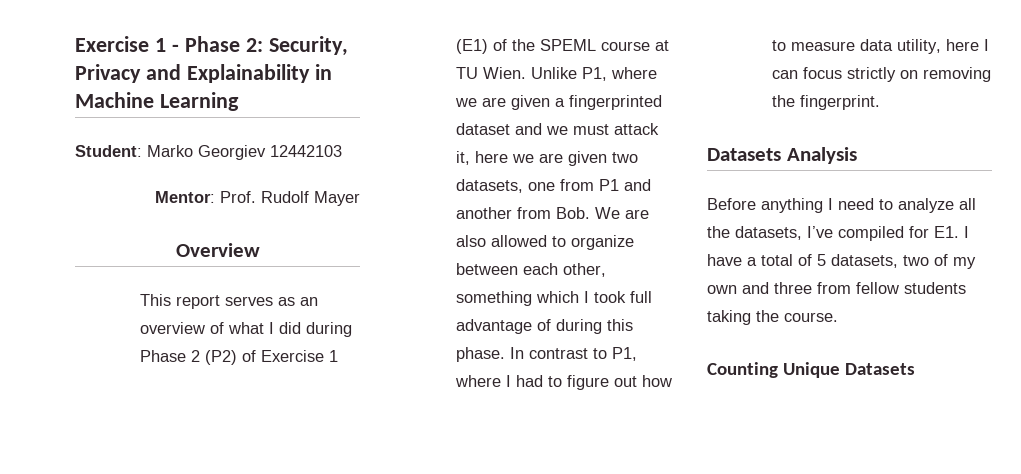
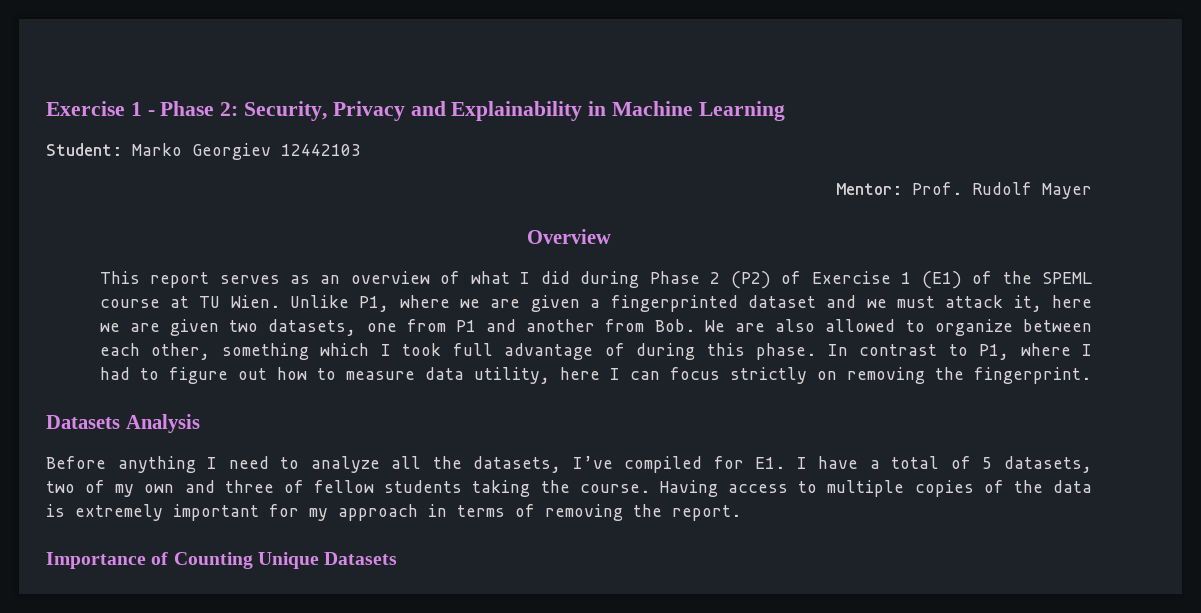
- Before anything I need to analyze all the datasets, I’ve compiled for E1. I have a total of 5 datasets, two of my own and three from fellow students taking the course.
- Counting Unique Datasets
+ Before anything I need to analyze all the datasets, I’ve compiled for E1. I have a total of 5 datasets, two of my own and three of fellow students taking the course. Having access to multiple copies of the data is extremely important for my approach in terms of removing the report.
+ Importance of Counting Unique Datasets

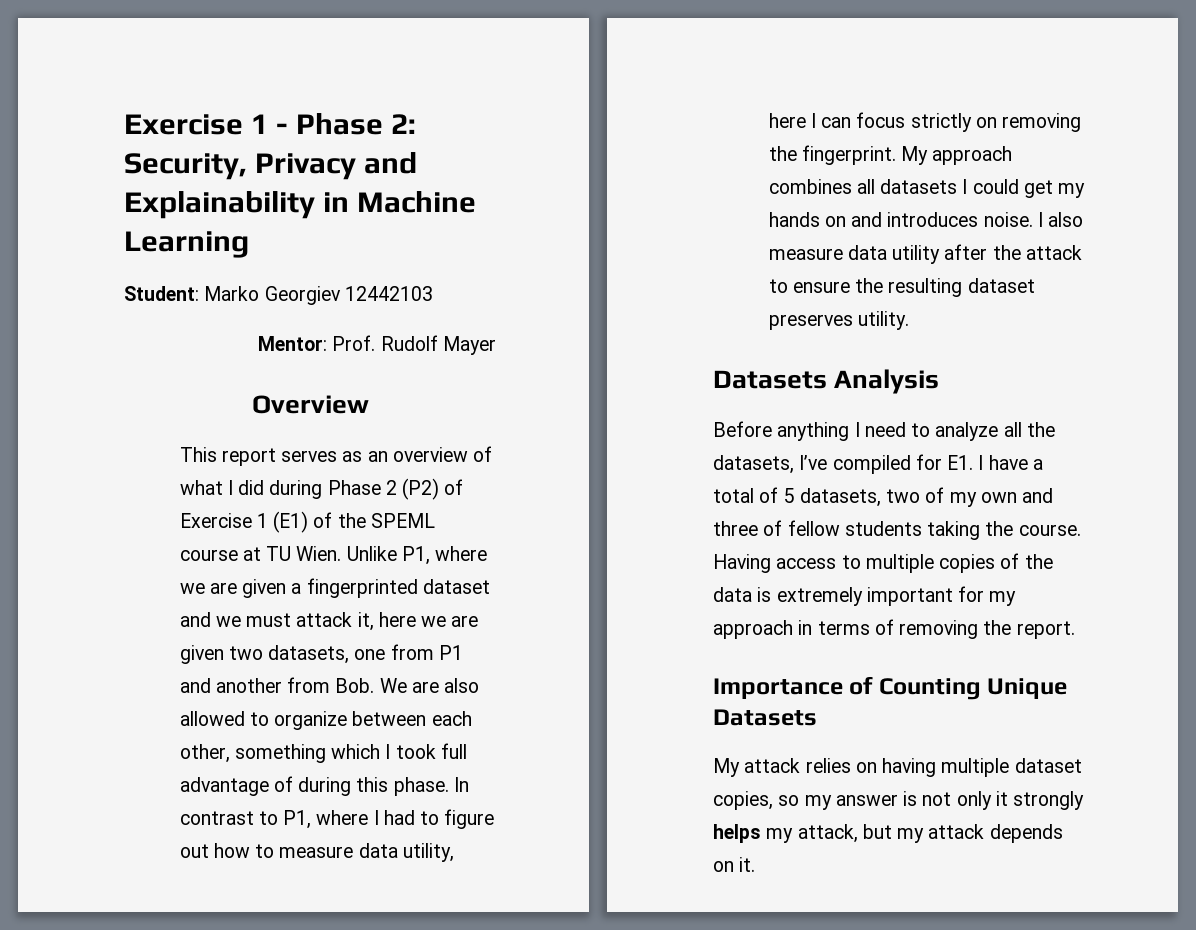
+ My approach combines all datasets I could get my hands on and introduces noise. I also measure data utility after the attack to ensure the resulting dataset preserves utility.
+ My attack relies on having multiple dataset copies, so my answer is not only it strongly helps my attack, but my attack depends on it.

